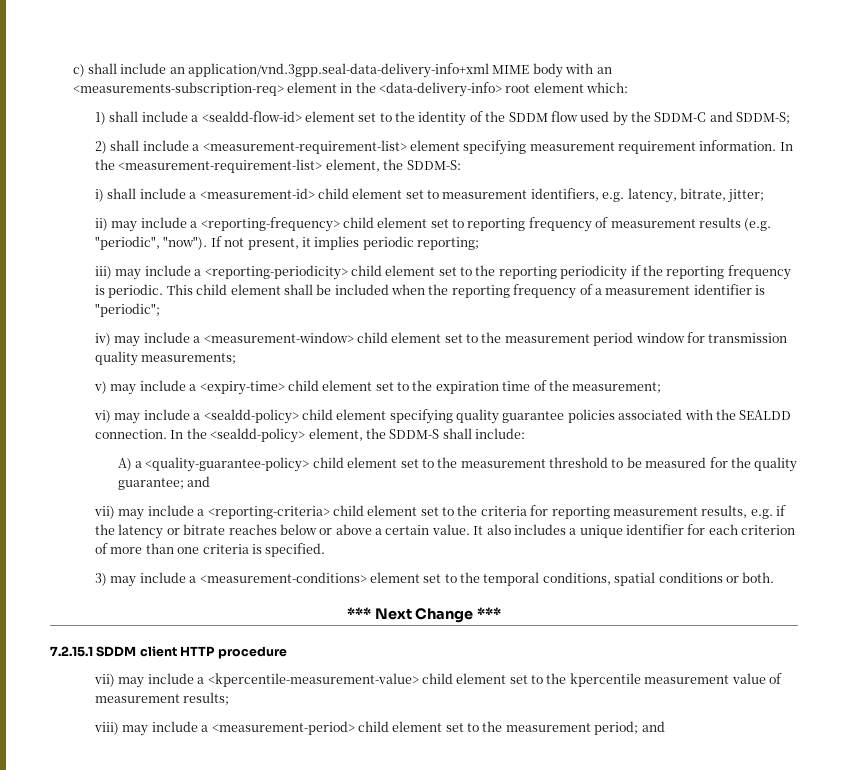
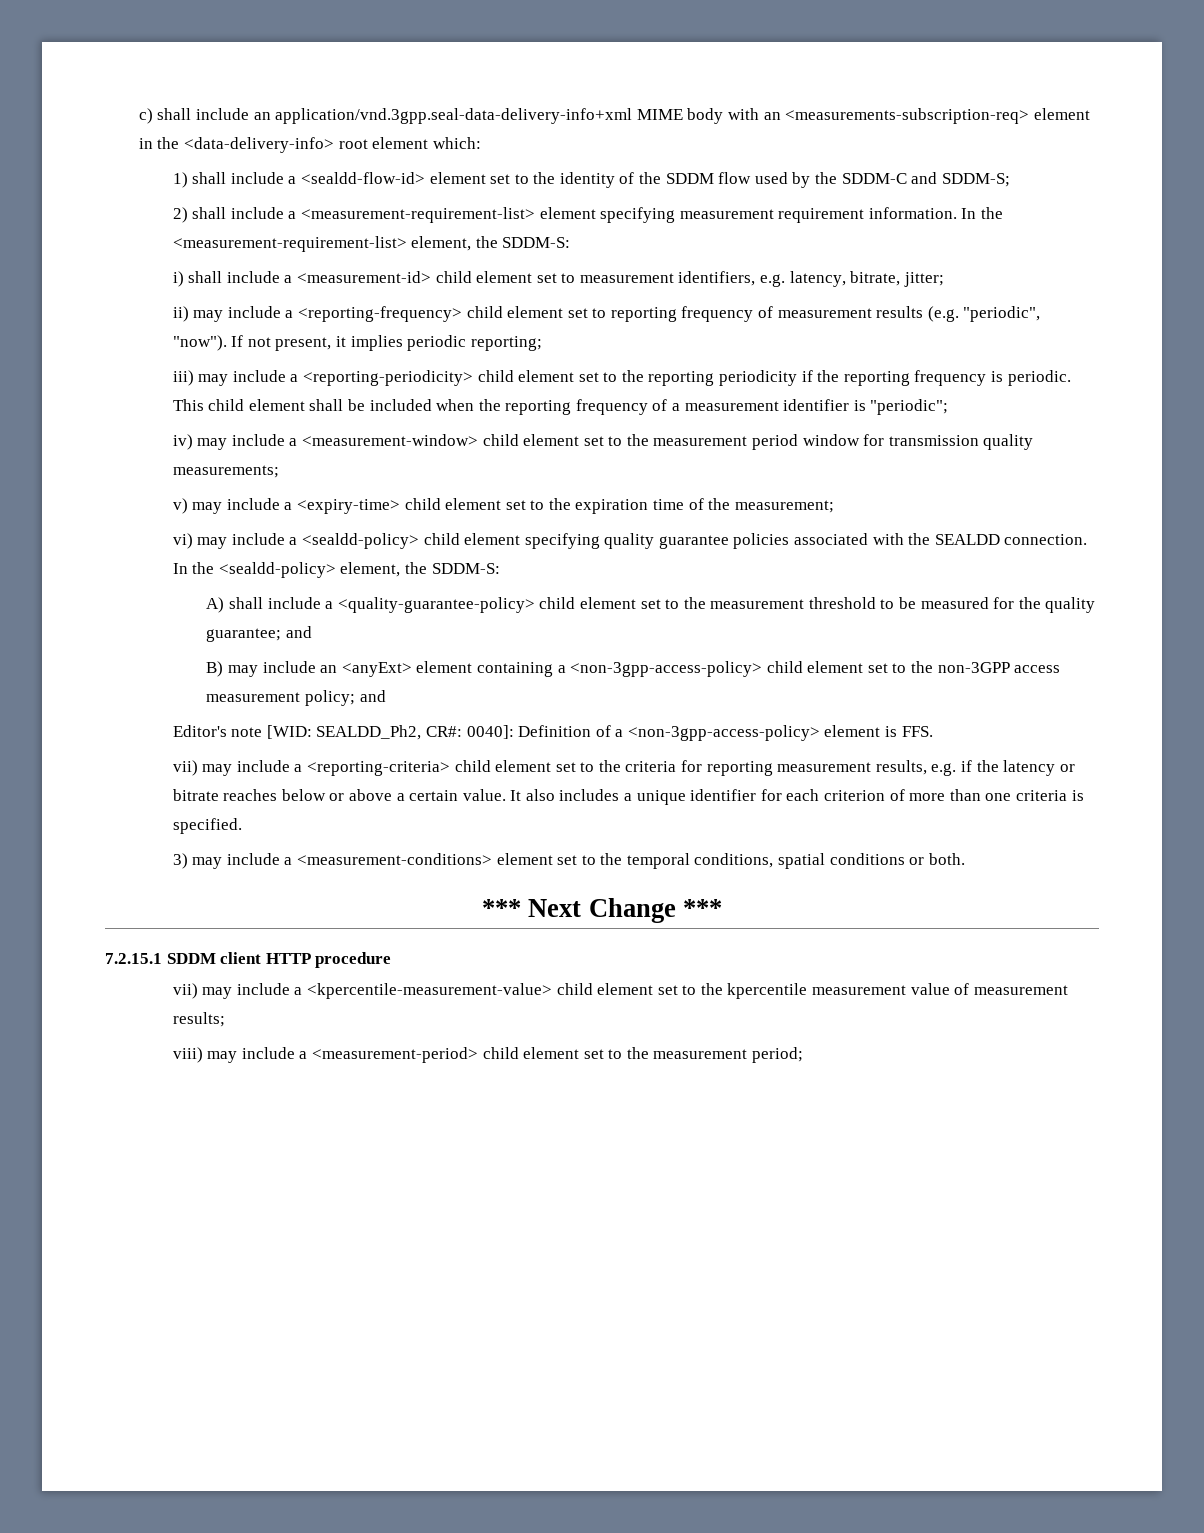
- In the <sealdd-policy> element, the SDDM-S shall include:
+ In the <sealdd-policy> element, the SDDM-S:
- A) a <quality-guarantee-policy> child element set to the measurement threshold to be measured for the quality guarantee; and
+ A) shall include a <quality-guarantee-policy> child element set to the measurement threshold to be measured for the quality guarantee; and
+ B) may include an <anyExt> element containing a <non-3gpp-access-policy> child element set to the non-3GPP access measurement policy; and
+ Editor's note [WID: SEALDD_Ph2, CR#: 0040]: Definition of a <non-3gpp-access-policy> element is FFS.
- viii) may include a <measurement-period> child element set to the measurement period; and
+ viii) may include a <measurement-period> child element set to the measurement period;

